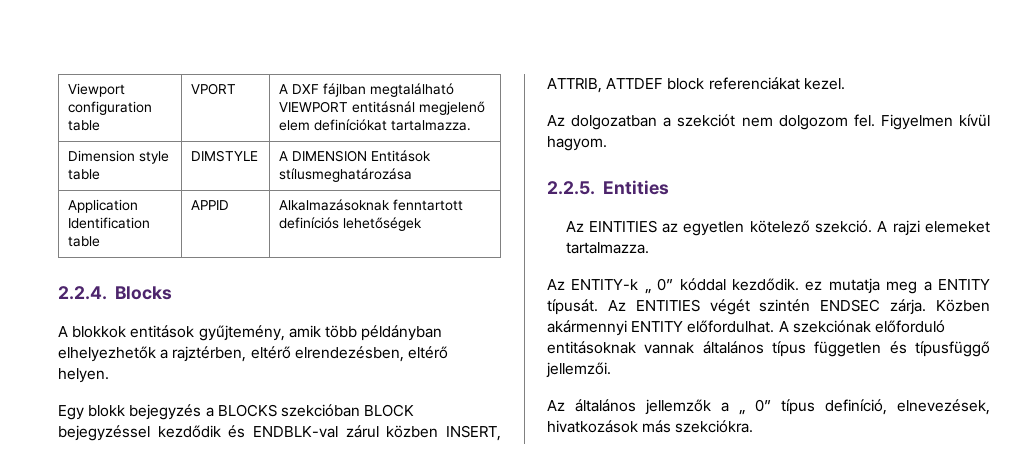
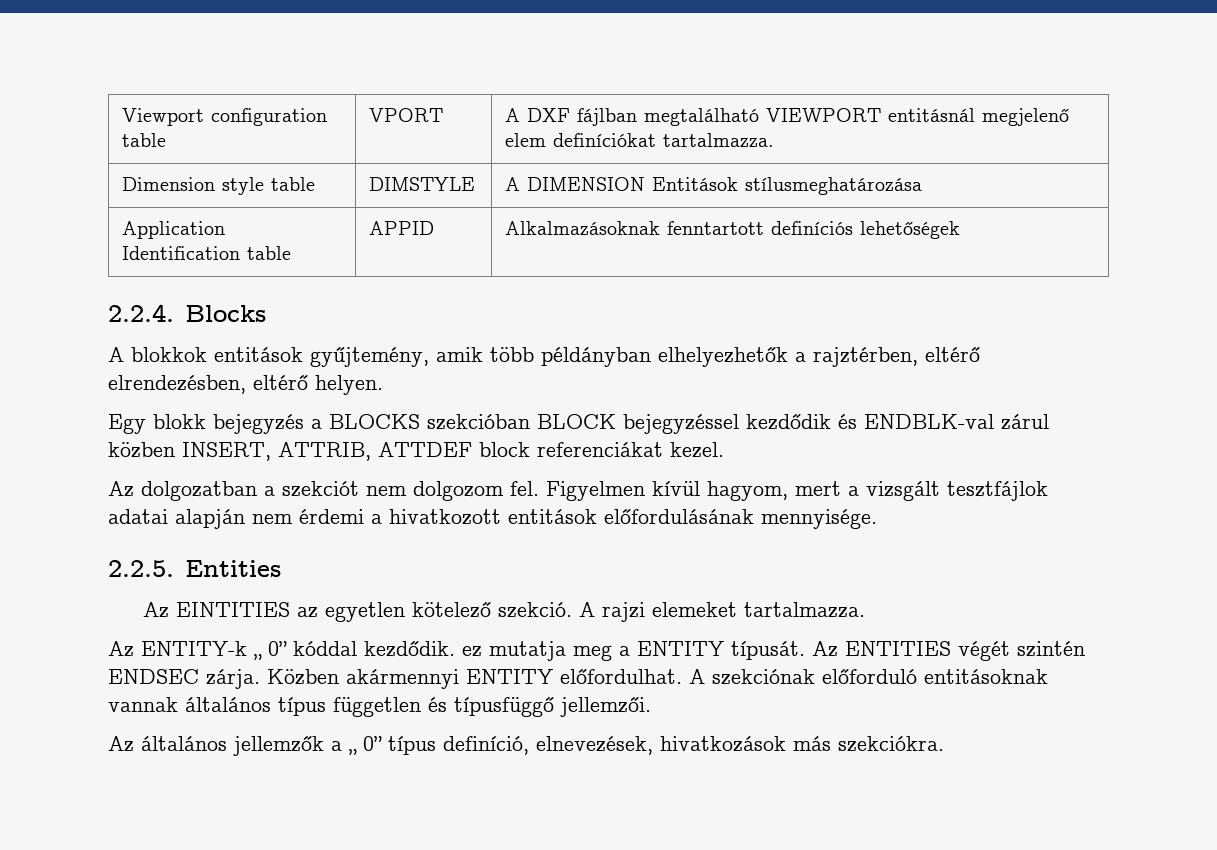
- Figyelmen kívül hagyom.
+ Figyelmen kívül hagyom, mert a vizsgált tesztfájlok adatai alapján nem érdemi a hivatkozott entitások előfordulásának mennyisége.

